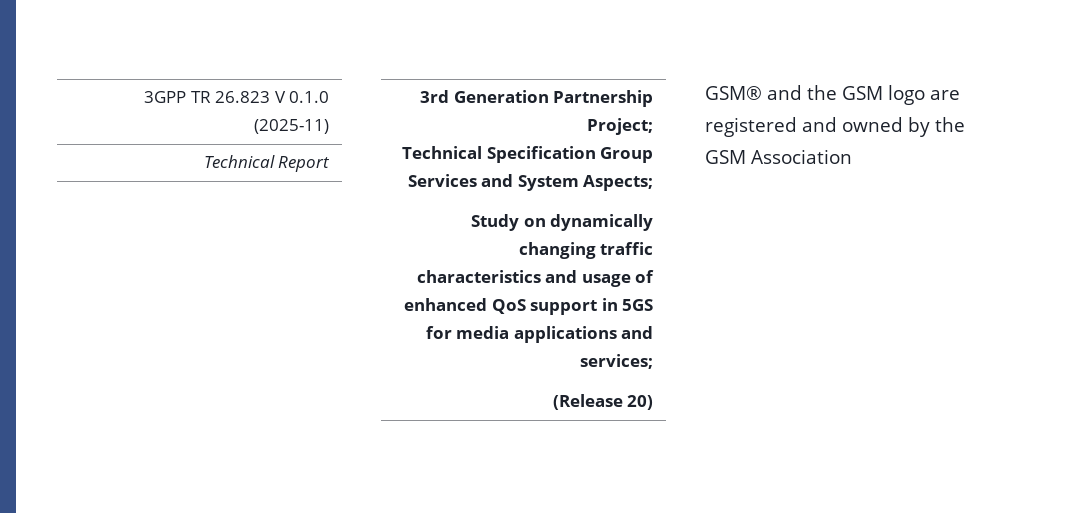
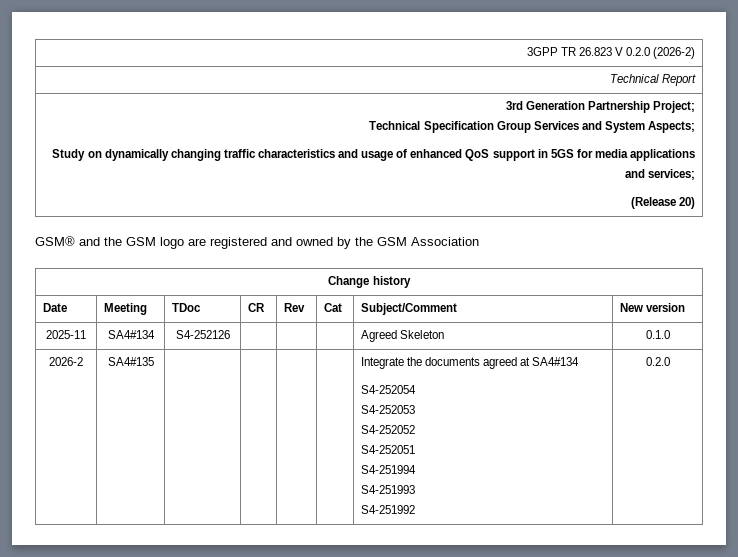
- 3GPP TR 26.823 V 0.1.0 (2025-11)
+ 3GPP TR 26.823 V 0.2.0 (2026-2)
+ Change history
+ Date | Meeting | TDoc | CR | Rev | Cat | Subject/Comment | New version
+ 2025-11 | SA4#134 | S4-252126 | | | | Agreed Skeleton | 0.1.0
+ 2026-2 | SA4#135 | | | | | Integrate the documents agreed at SA4#134
+ S4-252054
+ S4-252053
+ S4-252052
+ S4-252051
+ S4-251994
+ S4-251993
+ S4-251992 | 0.2.0

